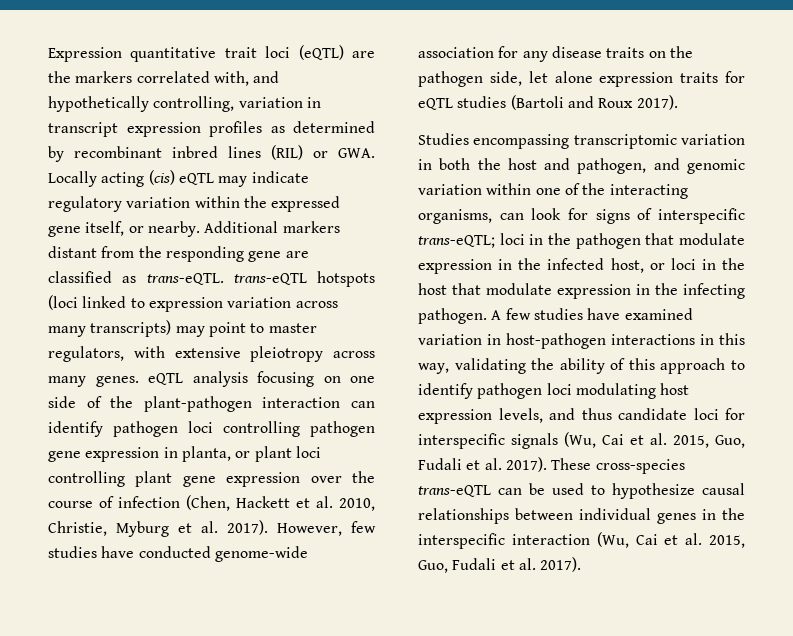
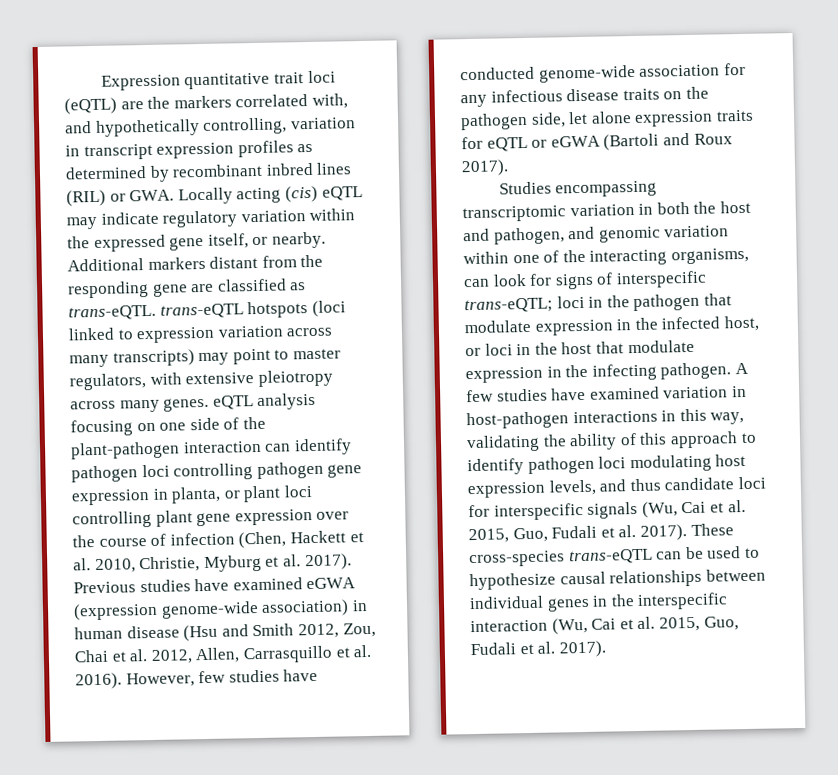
+ Previous studies have examined eGWA (expression genome-wide association) in human disease (Hsu and Smith 2012, Zou, Chai et al. 2012, Allen, Carrasquillo et al. 2016).
- However, few studies have conducted genome-wide association for any disease traits on the pathogen side, let alone expression traits for eQTL studies (Bartoli and Roux 2017).
+ However, few studies have conducted genome-wide association for any infectious disease traits on the pathogen side, let alone expression traits for eQTL or eGWA (Bartoli and Roux 2017).

